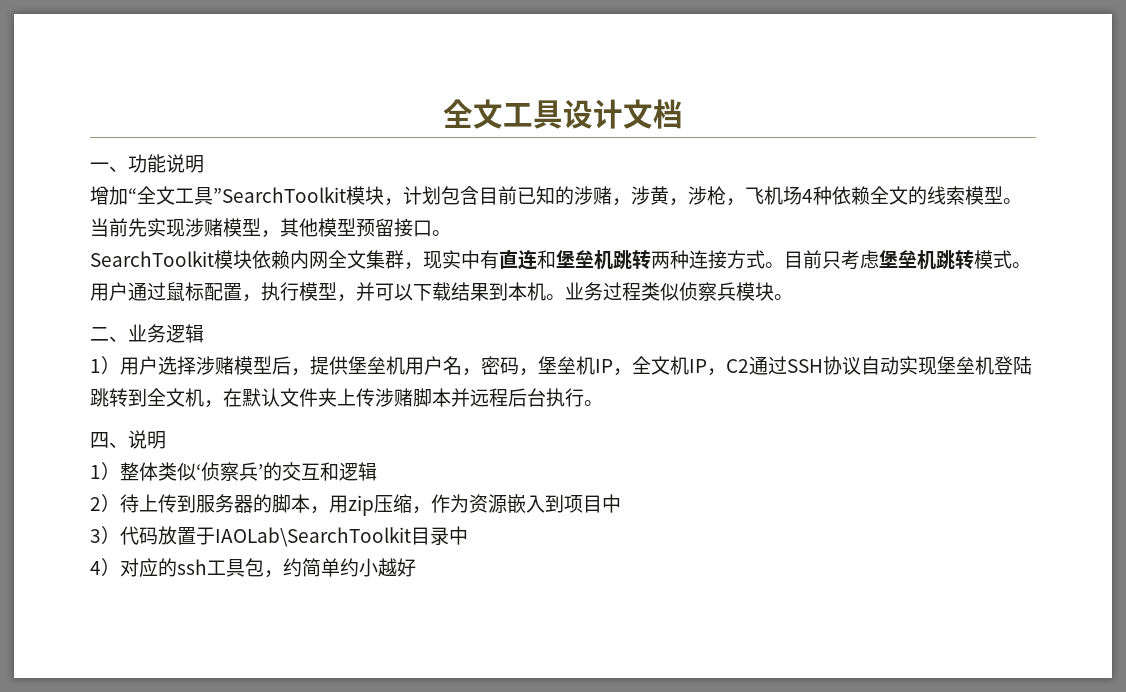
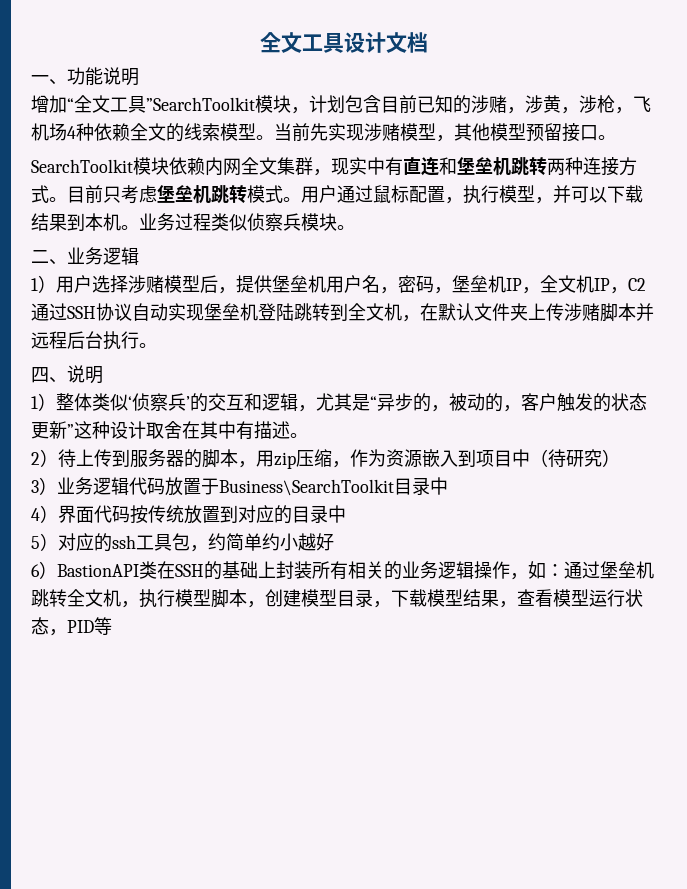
- 1）整体类似‘侦察兵’的交互和逻辑
+ 1）整体类似‘侦察兵’的交互和逻辑，尤其是“异步的，被动的，客户触发的状态更新”这种设计取舍在其中有描述。
- 2）待上传到服务器的脚本，用zip压缩，作为资源嵌入到项目中
+ 2）待上传到服务器的脚本，用zip压缩，作为资源嵌入到项目中（待研究）
- 3）代码放置于IAOLab\SearchToolkit目录中
- 4）对应的ssh工具包，约简单约小越好
+ 3）业务逻辑代码放置于Business\SearchToolkit目录中
+ 4）界面代码按传统放置到对应的目录中
+ 5）对应的ssh工具包，约简单约小越好
+ 6）BastionAPI类在SSH的基础上封装所有相关的业务逻辑操作，如：通过堡垒机跳转全文机，执行模型脚本，创建模型目录，下载模型结果，查看模型运行状态，PID等

